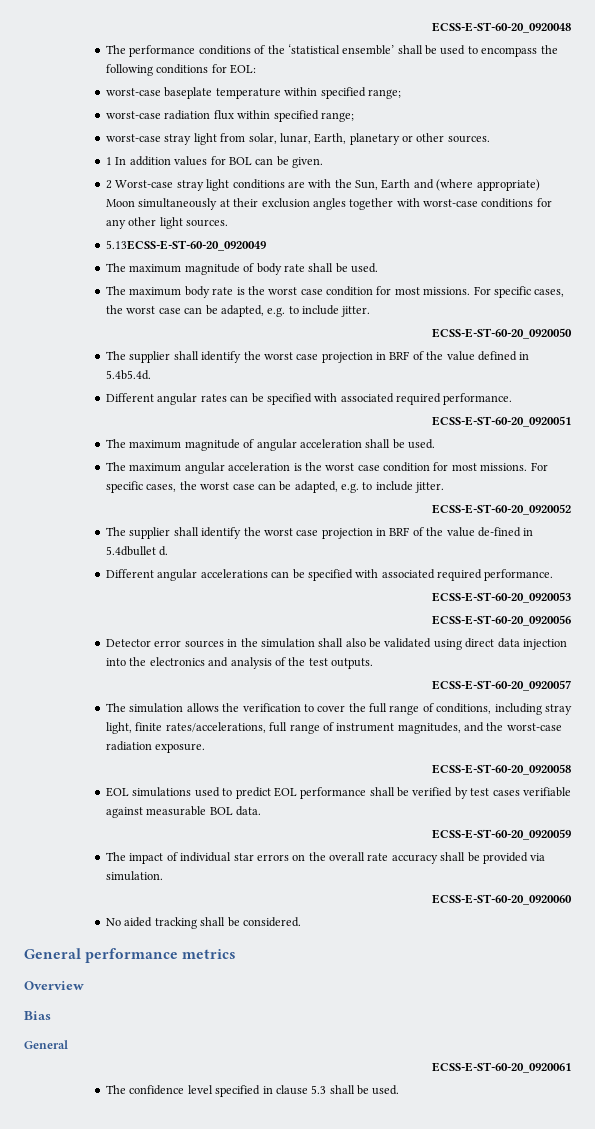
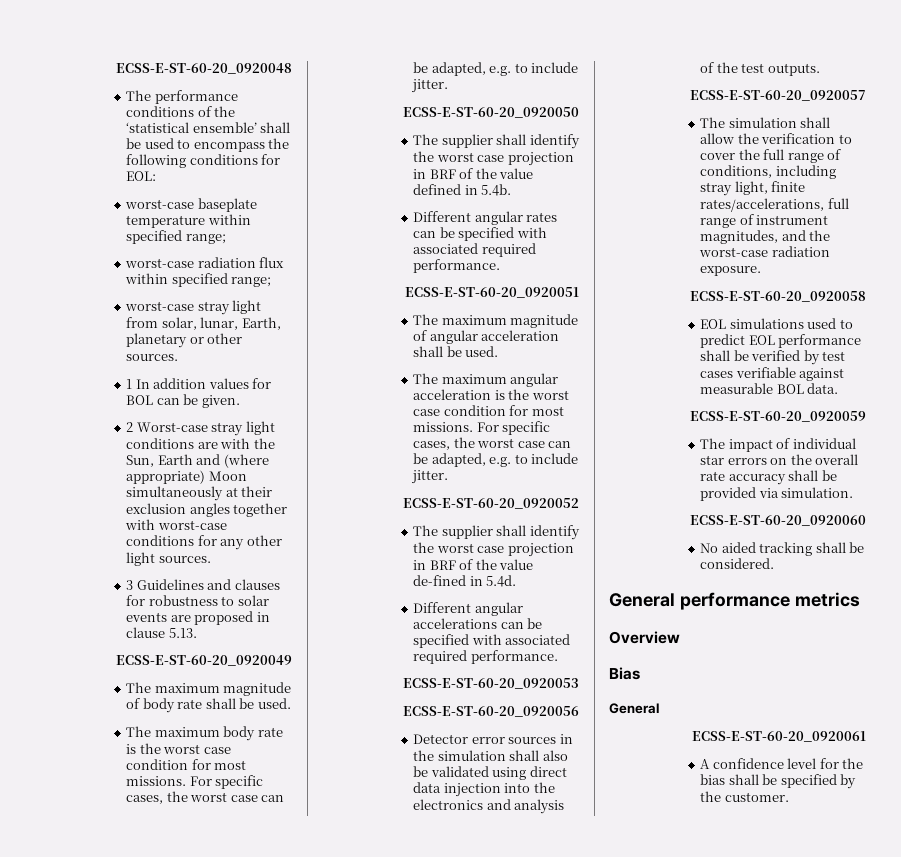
- 5.13ECSS-E-ST-60-20_0920049
+ 3 Guidelines and clauses for robustness to solar events are proposed in clause 5.13.
+ ECSS-E-ST-60-20_0920049
- The supplier shall identify the worst case projection in BRF of the value defined in 5.4b5.4d.
+ The supplier shall identify the worst case projection in BRF of the value defined in 5.4b.
- The supplier shall identify the worst case projection in BRF of the value de-fined in 5.4dbullet d.
+ The supplier shall identify the worst case projection in BRF of the value de-fined in 5.4d.
- The simulation allows the verification to cover the full range of conditions, including stray light, finite rates/accelerations, full range of instrument magnitudes, and the worst-case radiation exposure.
+ The simulation shall allow the verification to cover the full range of conditions, including stray light, finite rates/accelerations, full range of instrument magnitudes, and the worst-case radiation exposure.
- The confidence level specified in clause 5.3 shall be used.
+ A confidence level for the bias shall be specified by the customer.

